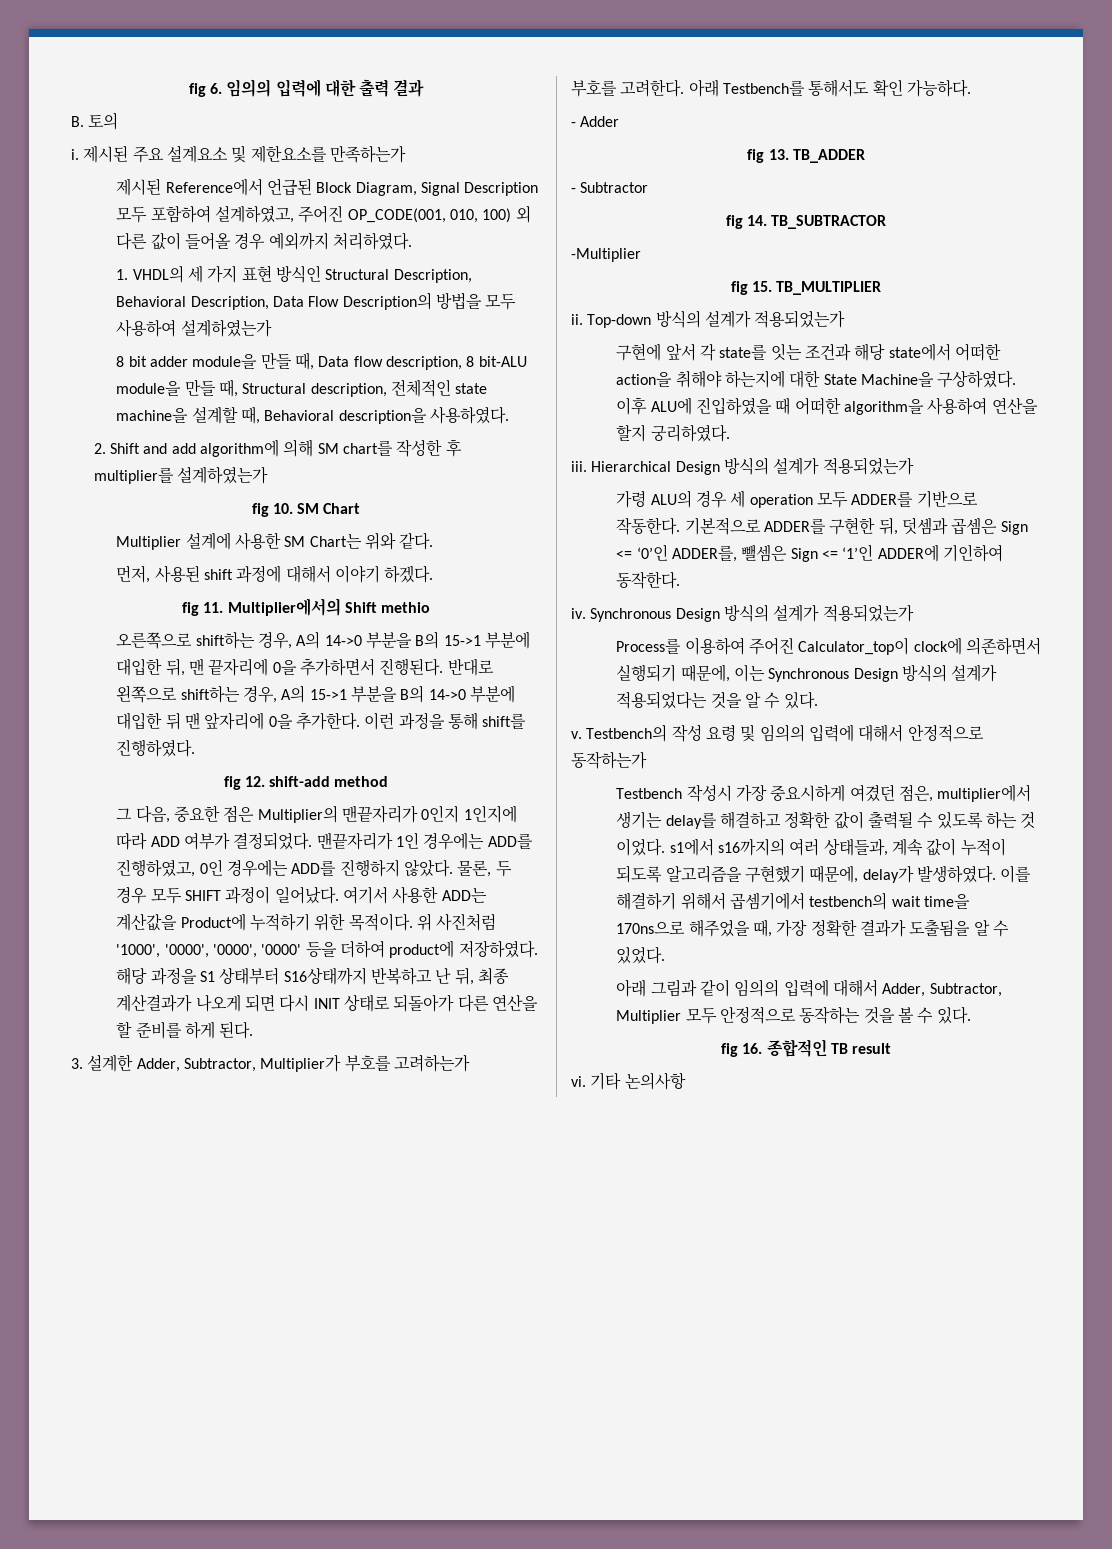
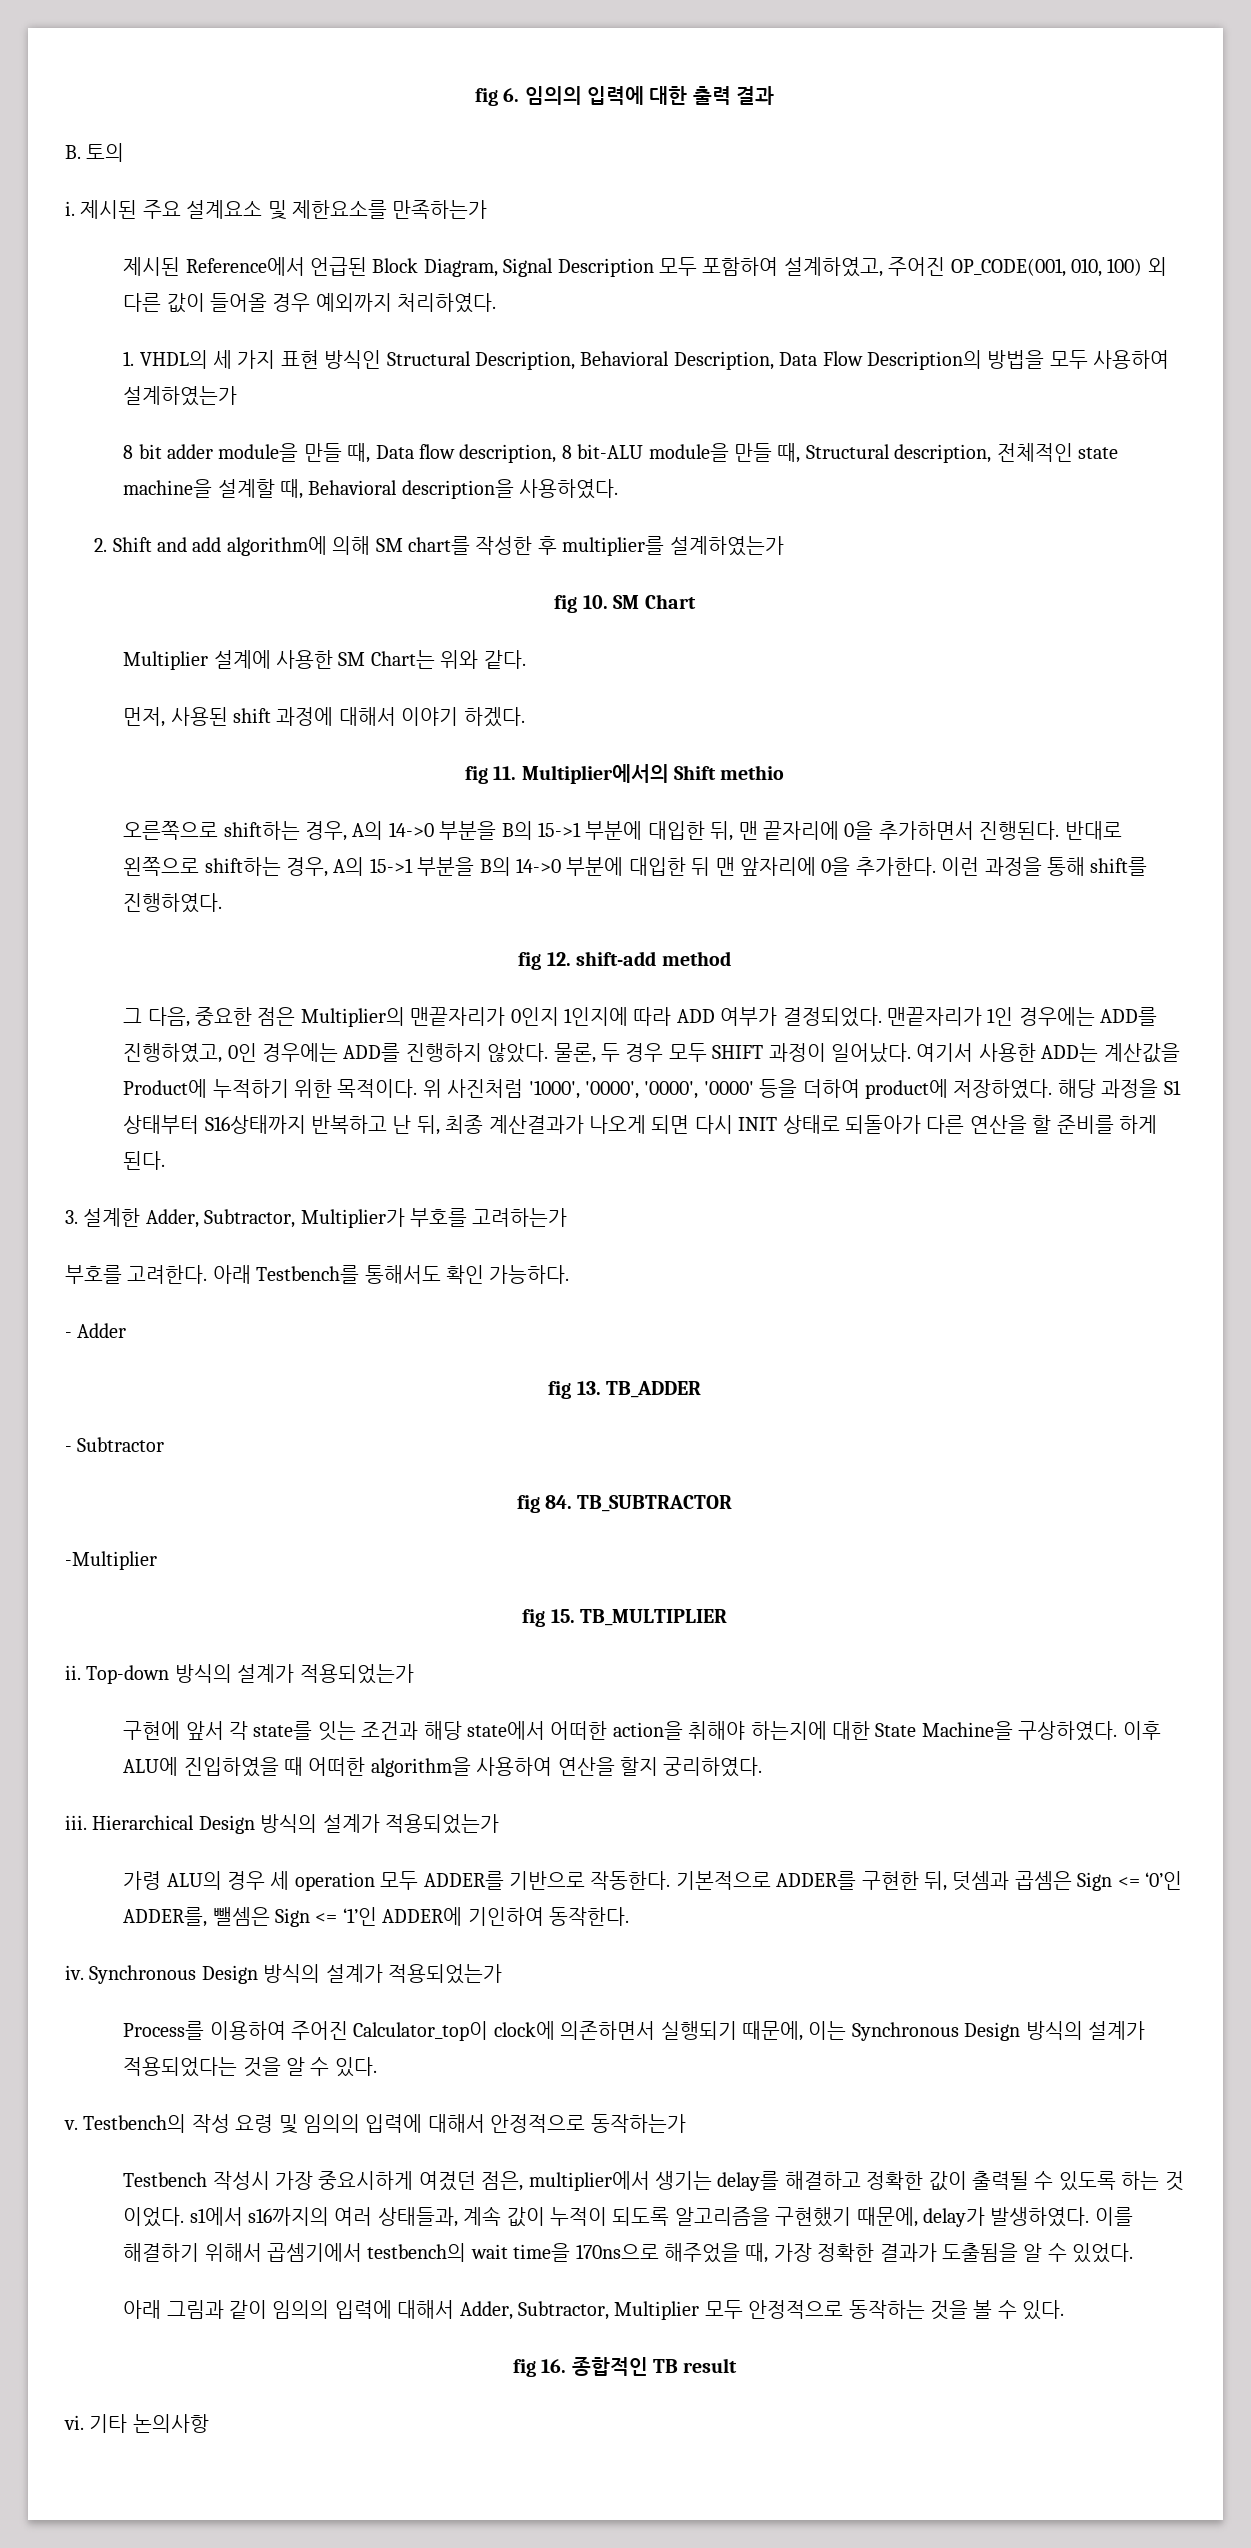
- fig 14. TB_SUBTRACTOR
+ fig 84. TB_SUBTRACTOR

